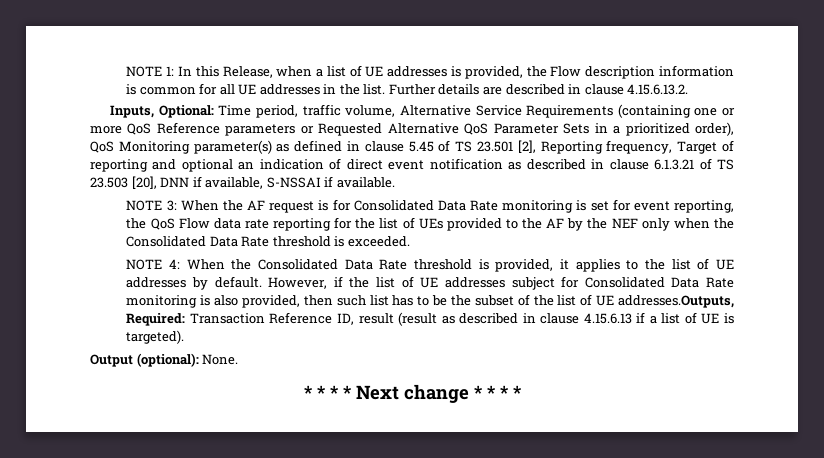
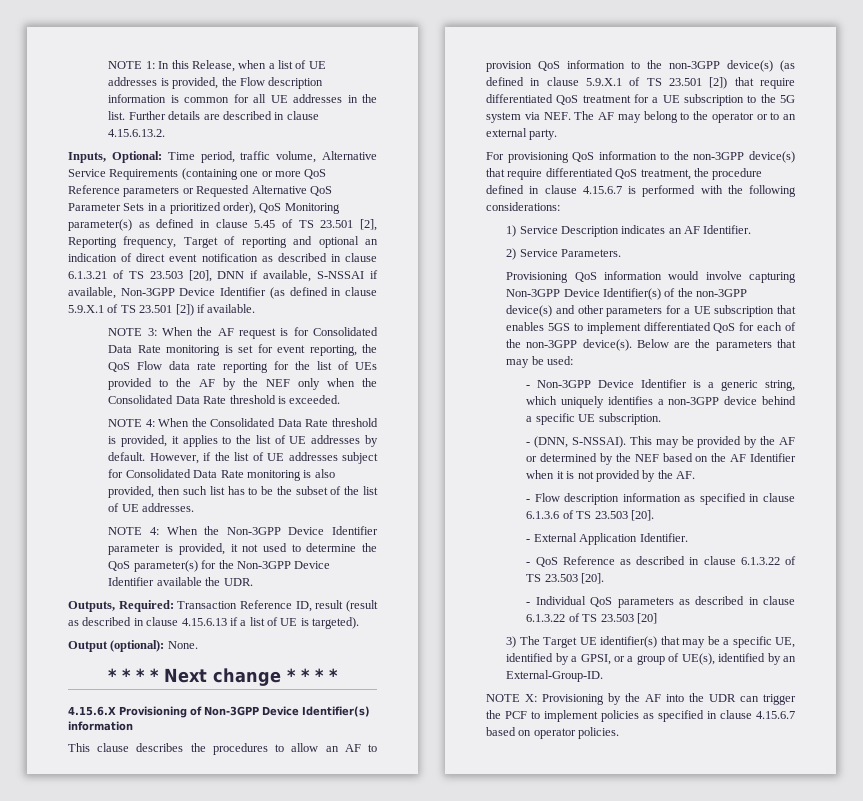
- Time period, traffic volume, Alternative Service Requirements (containing one or more QoS Reference parameters or Requested Alternative QoS Parameter Sets in a prioritized order), QoS Monitoring parameter(s) as defined in clause 5.45 of TS 23.501 [2], Reporting frequency, Target of reporting and optional an indication of direct event notification as described in clause 6.1.3.21 of TS 23.503 [20], DNN if available, S-NSSAI if available.
+ Time period, traffic volume, Alternative Service Requirements (containing one or more QoS Reference parameters or Requested Alternative QoS Parameter Sets in a prioritized order), QoS Monitoring parameter(s) as defined in clause 5.45 of TS 23.501 [2], Reporting frequency, Target of reporting and optional an indication of direct event notification as described in clause 6.1.3.21 of TS 23.503 [20], DNN if available, S-NSSAI if available, Non-3GPP Device Identifier (as defined in clause 5.9.X.1 of TS 23.501 [2]) if available.
- However, if the list of UE addresses subject for Consolidated Data Rate monitoring is also provided, then such list has to be the subset of the list of UE addresses.Outputs, Required: Transaction Reference ID, result (result as described in clause 4.15.6.13 if a list of UE is targeted).
+ However, if the list of UE addresses subject for Consolidated Data Rate monitoring is also provided, then such list has to be the subset of the list of UE addresses.
+ NOTE 4: When the Non-3GPP Device Identifier parameter is provided, it not used to determine the QoS parameter(s) for the Non-3GPP Device Identifier available the UDR.
+ Outputs, Required: Transaction Reference ID, result (result as described in clause 4.15.6.13 if a list of UE is targeted).
+ 4.15.6.X Provisioning of Non-3GPP Device Identifier(s) information
+ This clause describes the procedures to allow an AF to provision QoS information to the non-3GPP device(s) (as defined in clause 5.9.X.1 of TS 23.501 [2]) that require differentiated QoS treatment for a UE subscription to the 5G system via NEF. The AF may belong to the operator or to an external party.
+ For provisioning QoS information to the non-3GPP device(s) that require differentiated QoS treatment, the procedure defined in clause 4.15.6.7 is performed with the following considerations:
+ 1) Service Description indicates an AF Identifier.
+ 2) Service Parameters.
+ Provisioning QoS information would involve capturing Non-3GPP Device Identifier(s) of the non-3GPP device(s) and other parameters for a UE subscription that enables 5GS to implement differentiated QoS for each of the non-3GPP device(s). Below are the parameters that may be used:
+ - Non-3GPP Device Identifier is a generic string, which uniquely identifies a non-3GPP device behind a specific UE subscription.
+ - (DNN, S-NSSAI). This may be provided by the AF or determined by the NEF based on the AF Identifier when it is not provided by the AF.
+ - Flow description information as specified in clause 6.1.3.6 of TS 23.503 [20].
+ - External Application Identifier.
+ - QoS Reference as described in clause 6.1.3.22 of TS 23.503 [20].
+ - Individual QoS parameters as described in clause 6.1.3.22 of TS 23.503 [20]
+ 3) The Target UE identifier(s) that may be a specific UE, identified by a GPSI, or a group of UE(s), identified by an External-Group-ID.
+ NOTE X: Provisioning by the AF into the UDR can trigger the PCF to implement policies as specified in clause 4.15.6.7 based on operator policies.

